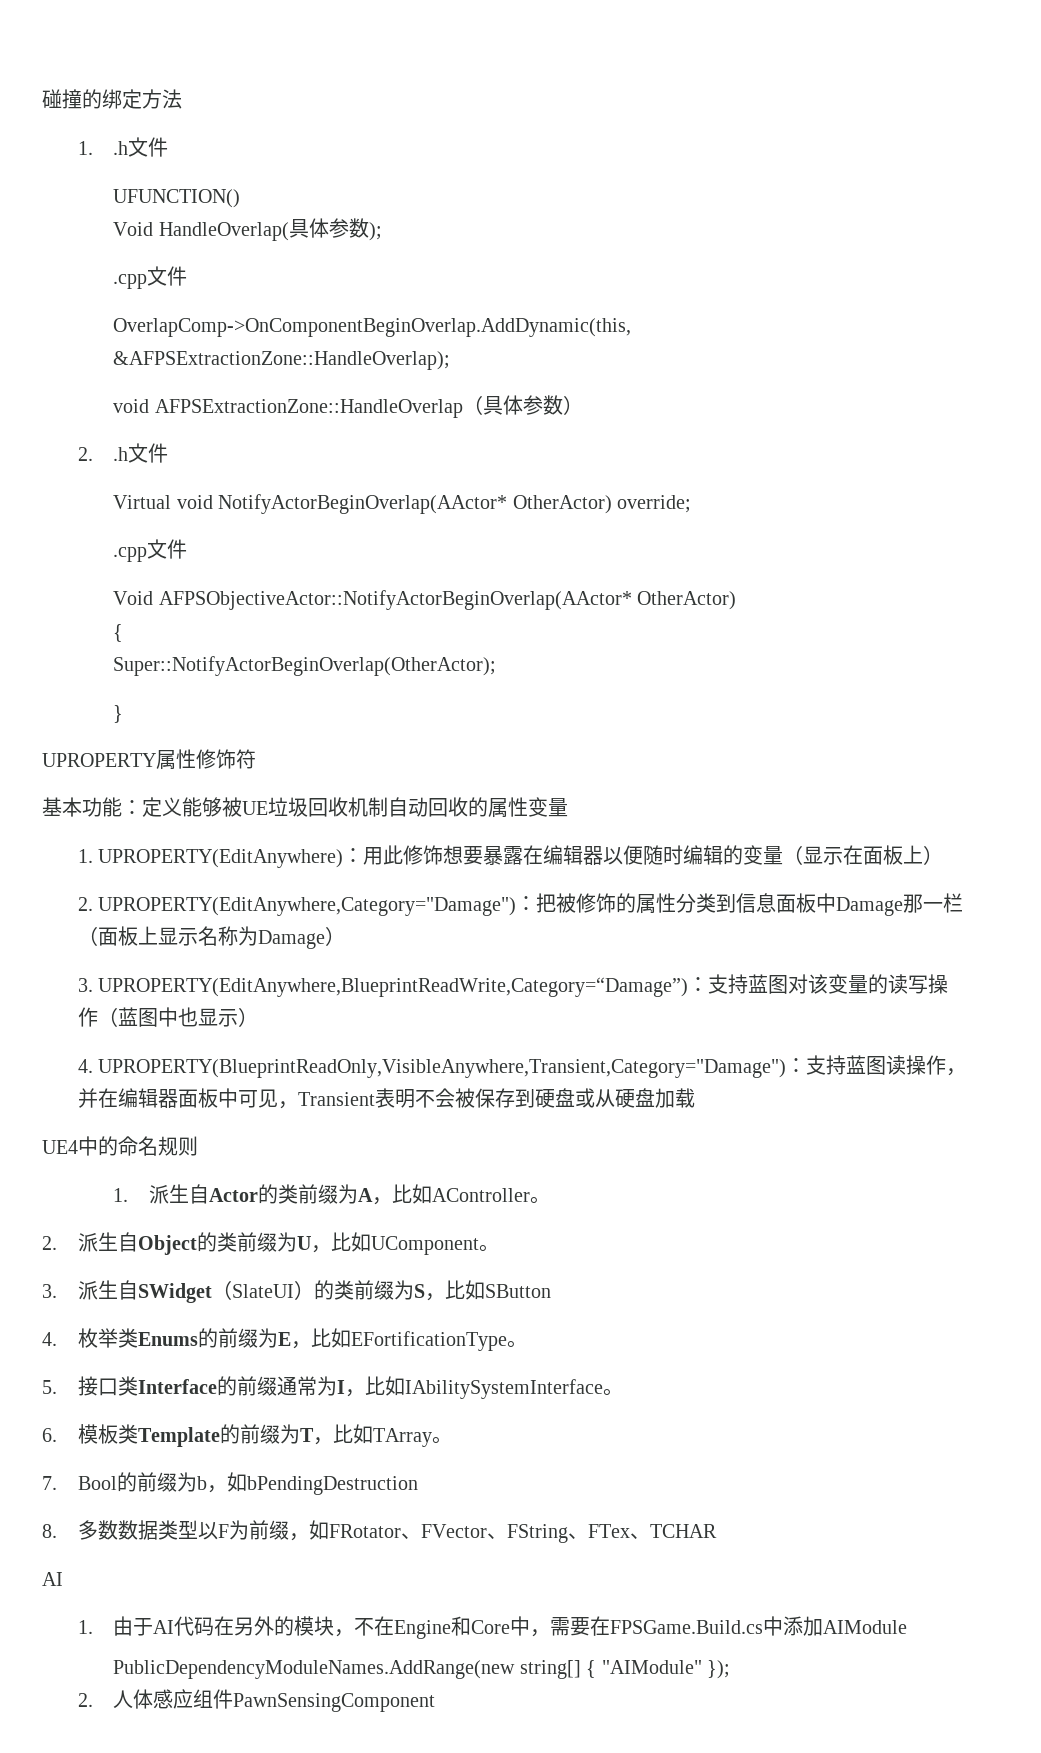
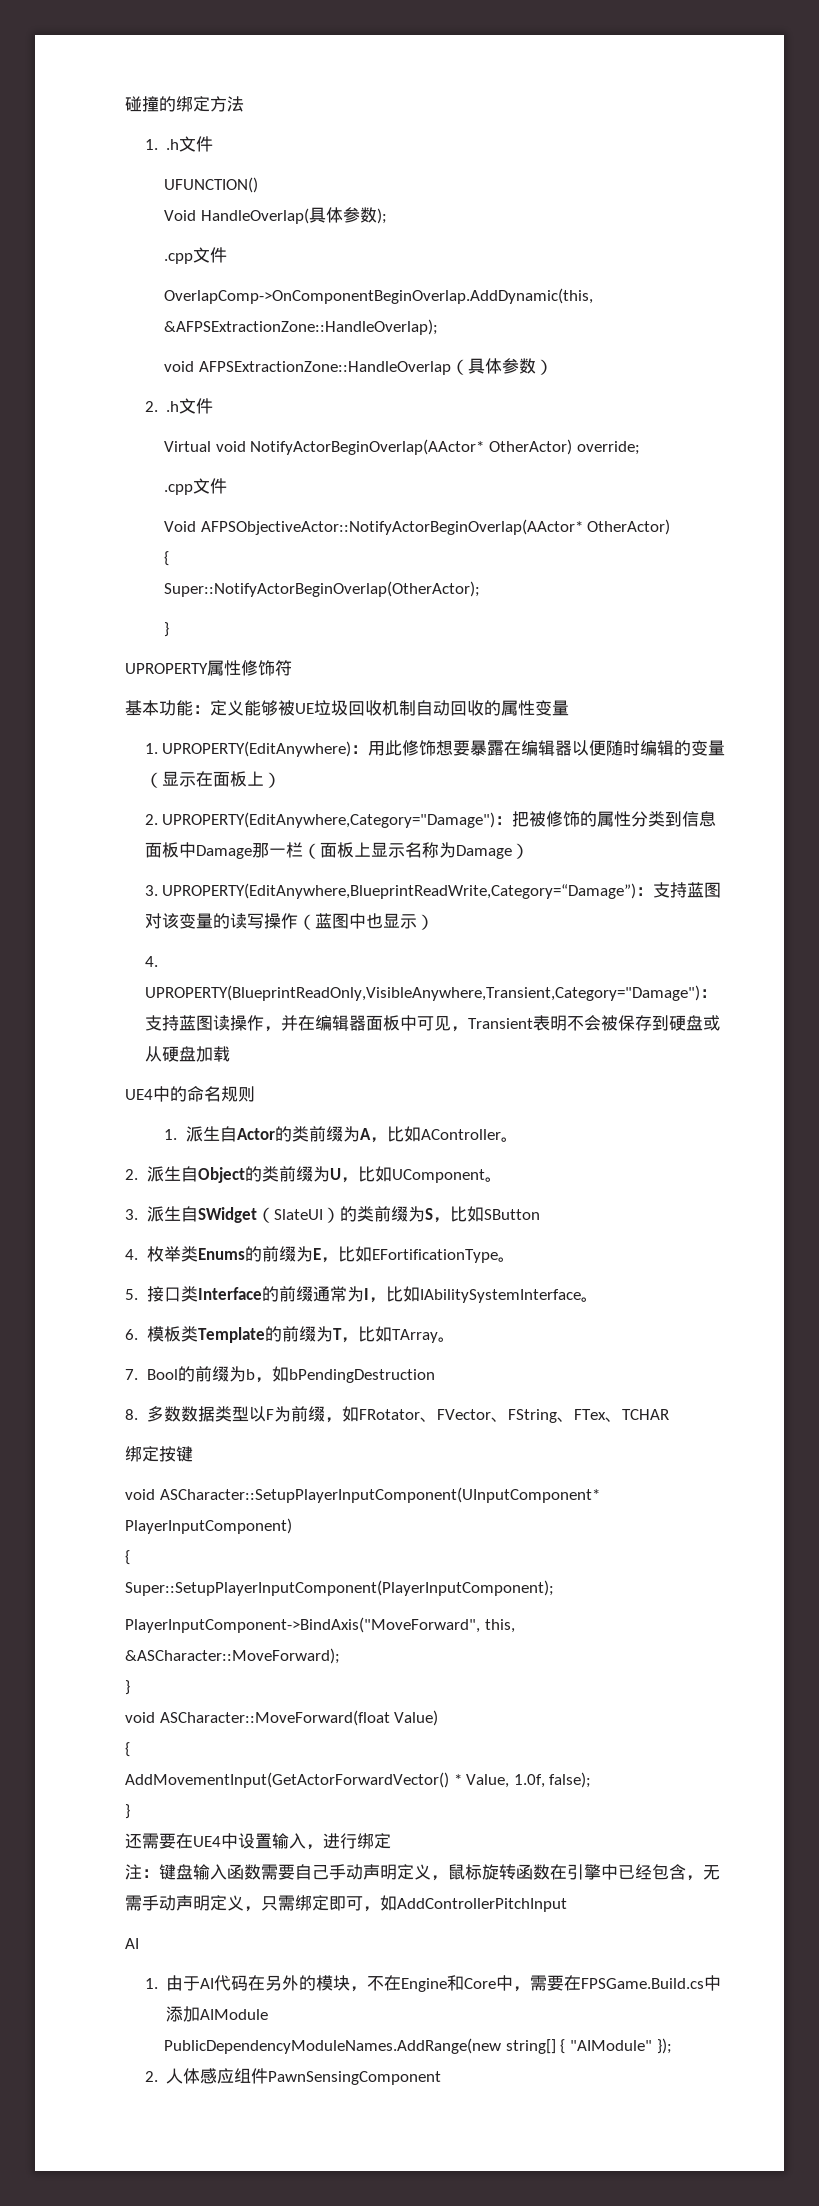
+ 绑定按键
+ void ASCharacter::SetupPlayerInputComponent(UInputComponent* PlayerInputComponent)
+ {
+ Super::SetupPlayerInputComponent(PlayerInputComponent);
+ PlayerInputComponent->BindAxis("MoveForward", this, &ASCharacter::MoveForward);
+ }
+ void ASCharacter::MoveForward(float Value)
+ {
+ AddMovementInput(GetActorForwardVector() * Value, 1.0f, false);
+ }
+ 还需要在UE4中设置输入，进行绑定
+ 注：键盘输入函数需要自己手动声明定义，鼠标旋转函数在引擎中已经包含，无需手动声明定义，只需绑定即可，如AddControllerPitchInput

